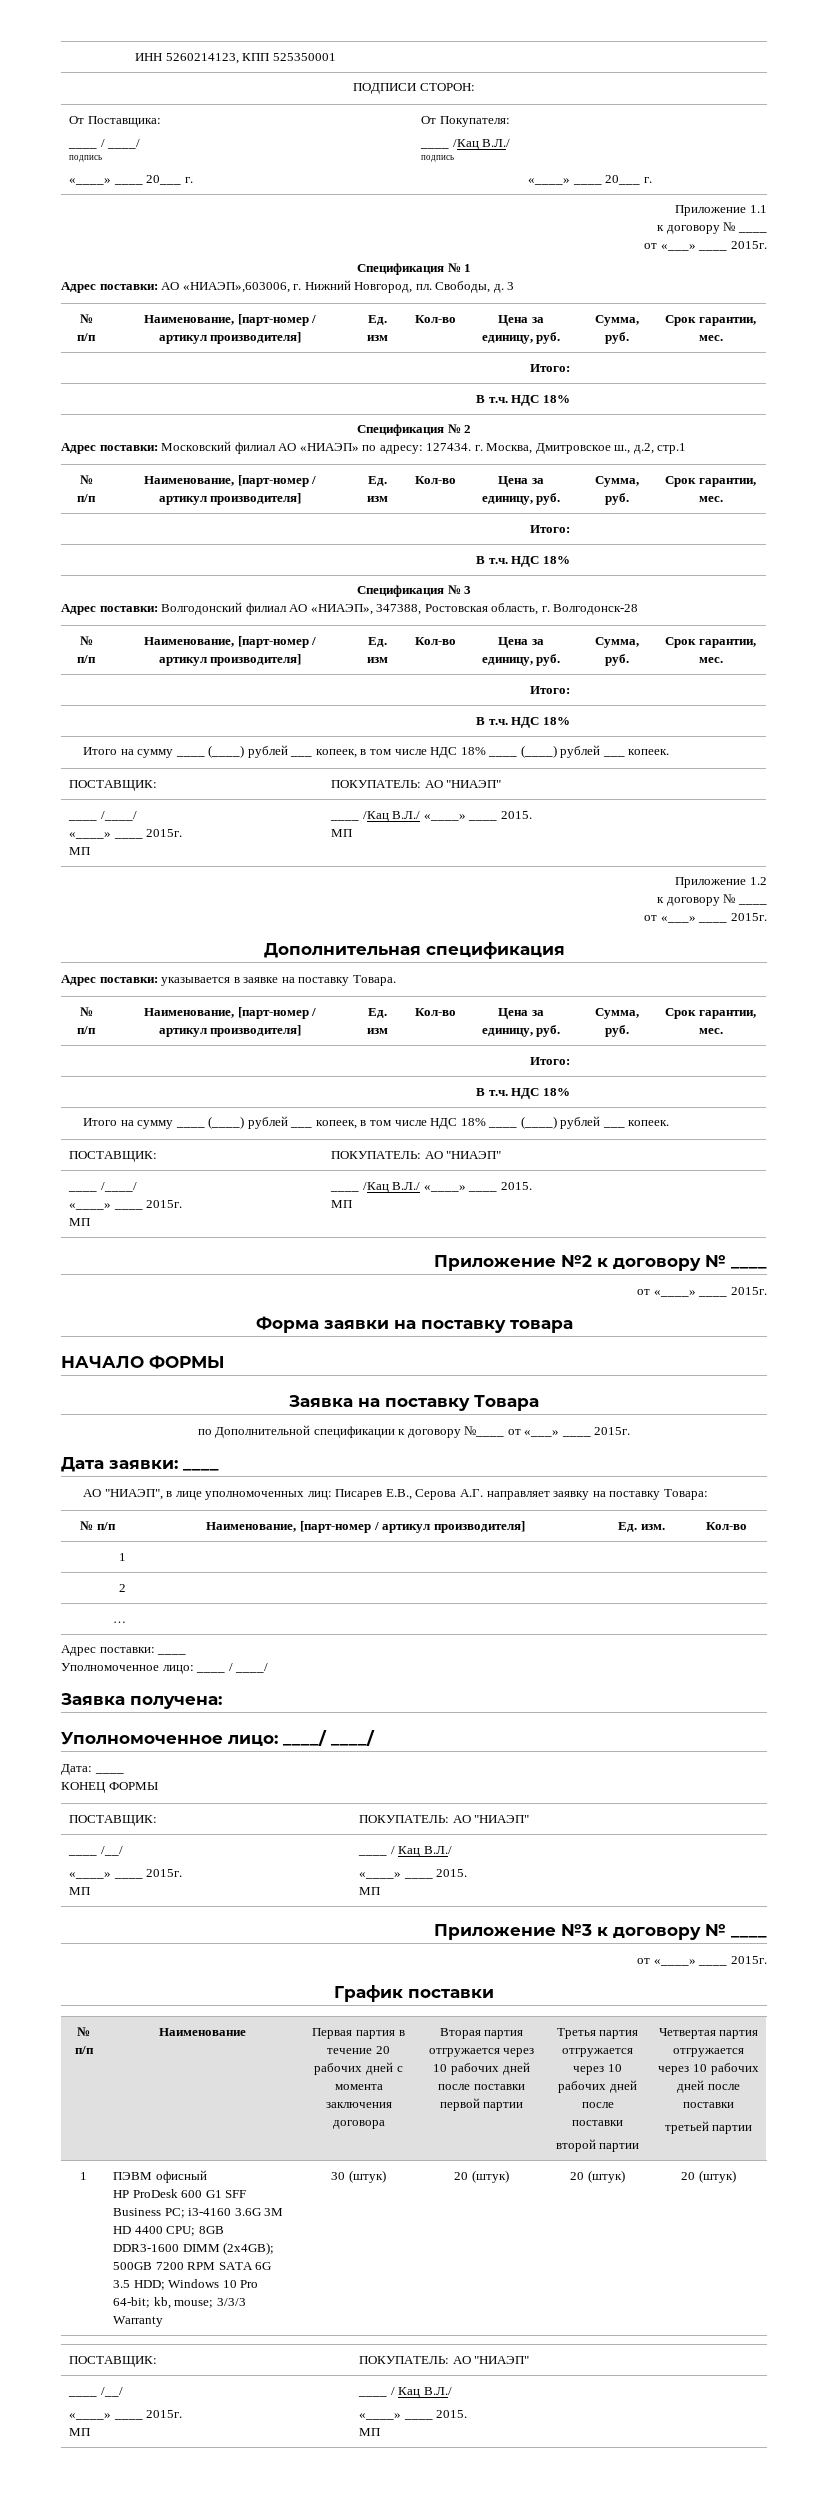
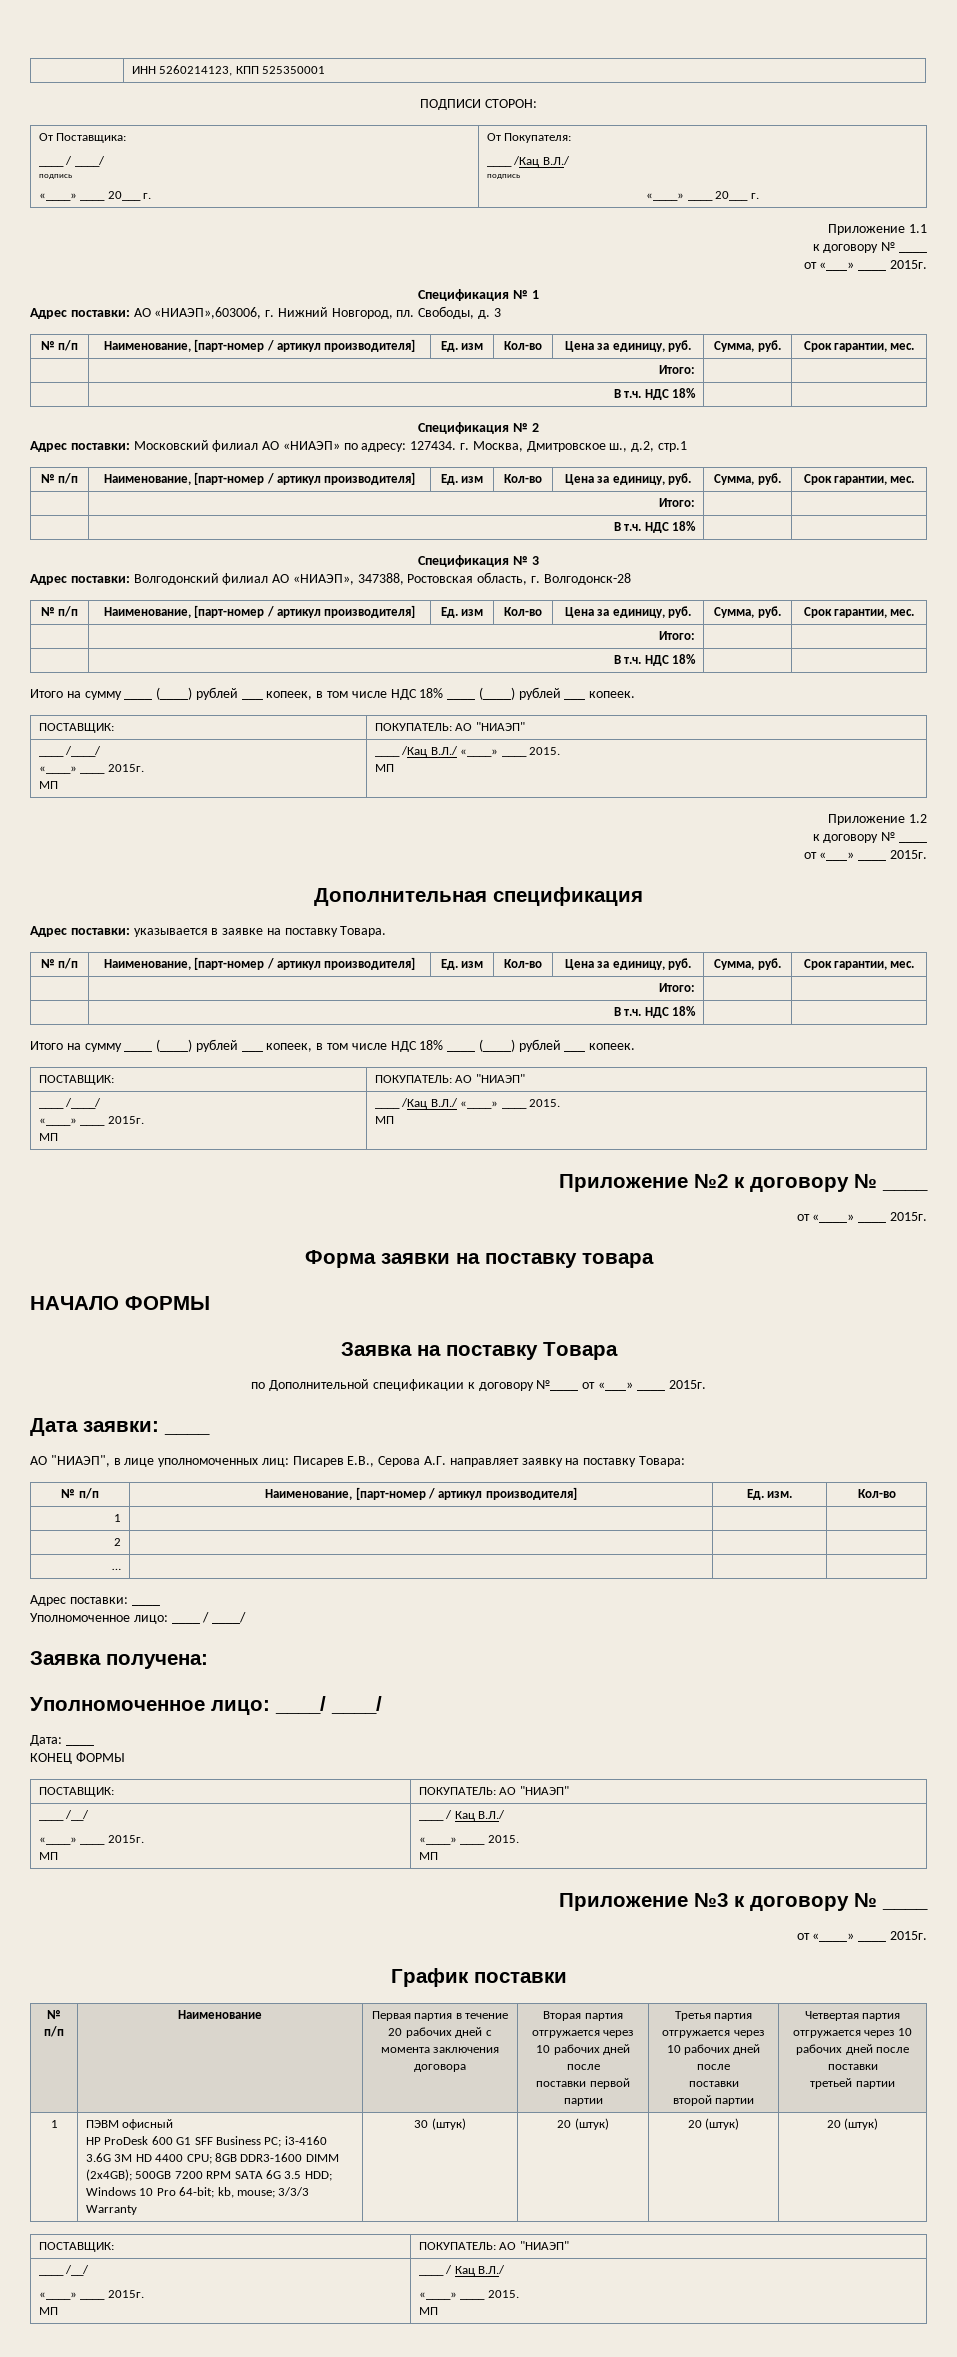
- Вторая партия отгружается через 10 рабочих дней после поставки первой партии
+ Вторая партия отгружается через 10 рабочих дней после
+ поставки первой партии

